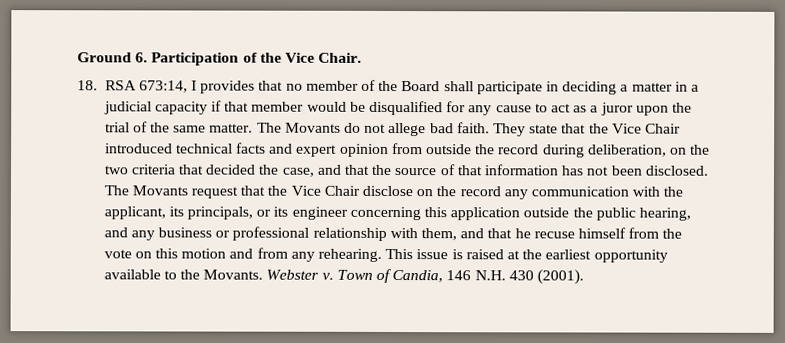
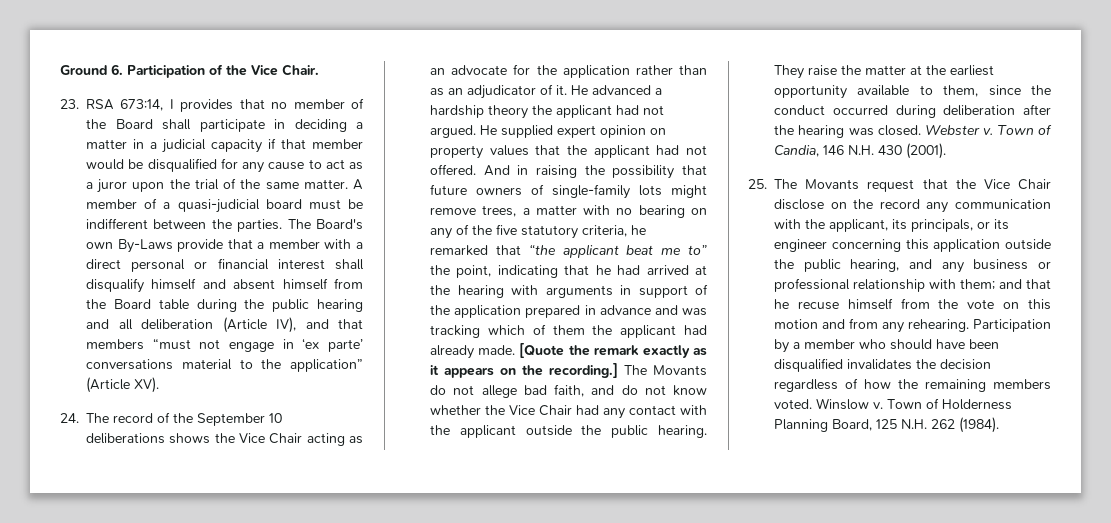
- 18. RSA 673:14, I provides that no member of the Board shall participate in deciding a matter in a judicial capacity if that member would be disqualified for any cause to act as a juror upon the trial of the same matter.
+ 23. RSA 673:14, I provides that no member of the Board shall participate in deciding a matter in a judicial capacity if that member would be disqualified for any cause to act as a juror upon the trial of the same matter.
+ A member of a quasi-judicial board must be indifferent between the parties. The Board's own By-Laws provide that a member with a direct personal or financial interest shall disqualify himself and absent himself from the Board table during the public hearing and all deliberation (Article IV), and that members “must not engage in ‘ex parte’ conversations material to the application” (Article XV).
+ 24. The record of the September 10 deliberations shows the Vice Chair acting as an advocate for the application rather than as an adjudicator of it. He advanced a hardship theory the applicant had not argued. He supplied expert opinion on property values that the applicant had not offered. And in raising the possibility that future owners of single-family lots might remove trees, a matter with no bearing on any of the five statutory criteria, he remarked that “the applicant beat me to” the point, indicating that he had arrived at the hearing with arguments in support of the application prepared in advance and was tracking which of them the applicant had already made. [Quote the remark exactly as it appears on the recording.]
- The Movants do not allege bad faith. They state that the Vice Chair introduced technical facts and expert opinion from outside the record during deliberation, on the two criteria that decided the case, and that the source of that information has not been disclosed. The Movants request that the Vice Chair disclose on the record any communication with the applicant, its principals, or its engineer concerning this application outside the public hearing, and any business or professional relationship with them, and that he recuse himself from the vote on this motion and from any rehearing.
+ The Movants do not allege bad faith, and do not know whether the Vice Chair had any contact with the applicant outside the public hearing. They raise the matter at the earliest opportunity available to them, since the conduct occurred during deliberation after the hearing was closed. Webster v. Town of Candia, 146 N.H. 430 (2001).
+ 25. The Movants request that the Vice Chair disclose on the record any communication with the applicant, its principals, or its engineer concerning this application outside the public hearing, and any business or professional relationship with them; and that he recuse himself from the vote on this motion and from any rehearing.
- This issue is raised at the earliest opportunity available to the Movants. Webster v. Town of Candia, 146 N.H. 430 (2001).
+ Participation by a member who should have been disqualified invalidates the decision regardless of how the remaining members voted. Winslow v. Town of Holderness Planning Board, 125 N.H. 262 (1984).

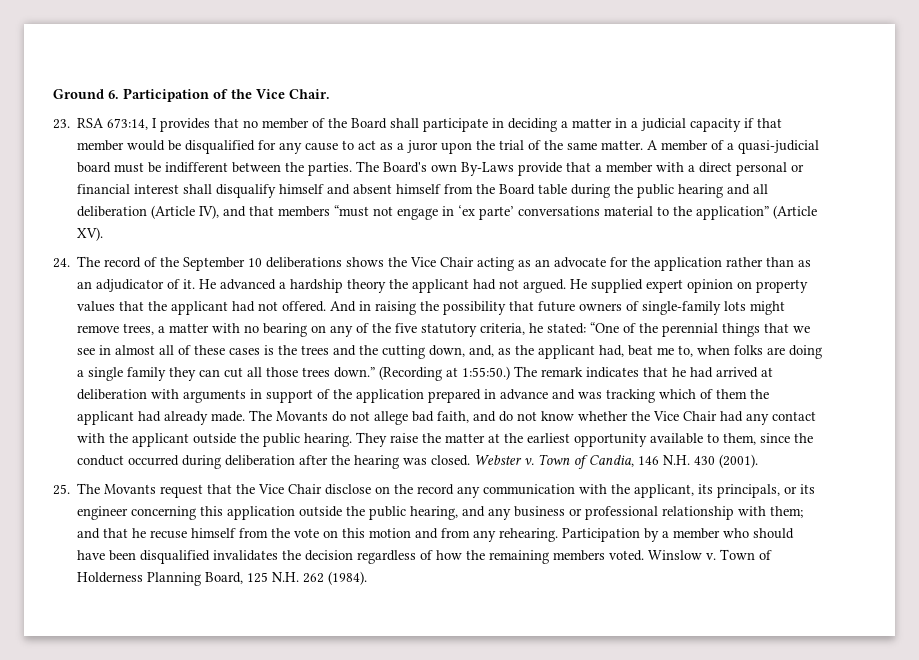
- And in raising the possibility that future owners of single-family lots might remove trees, a matter with no bearing on any of the five statutory criteria, he remarked that “the applicant beat me to” the point, indicating that he had arrived at the hearing with arguments in support of the application prepared in advance and was tracking which of them the applicant had already made.
+ And in raising the possibility that future owners of single-family lots might remove trees, a matter with no bearing on any of the five statutory criteria, he stated: “One of the perennial things that we see in almost all of these cases is the trees and the cutting down, and, as the applicant had, beat me to, when folks are doing a single family they can cut all those trees down.” (Recording at 1:55:50.) The remark indicates that he had arrived at deliberation with arguments in support of the application prepared in advance and was tracking which of them the applicant had already made.
- [Quote the remark exactly as it appears on the recording.]

